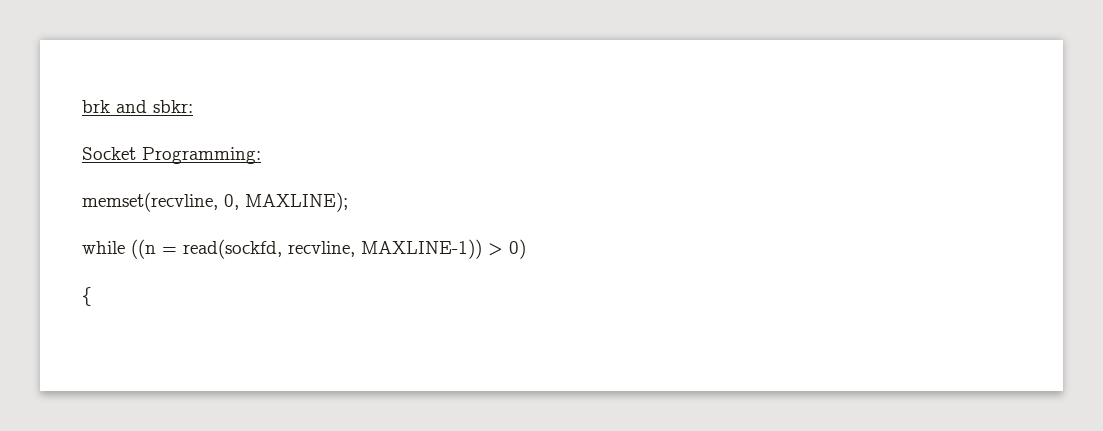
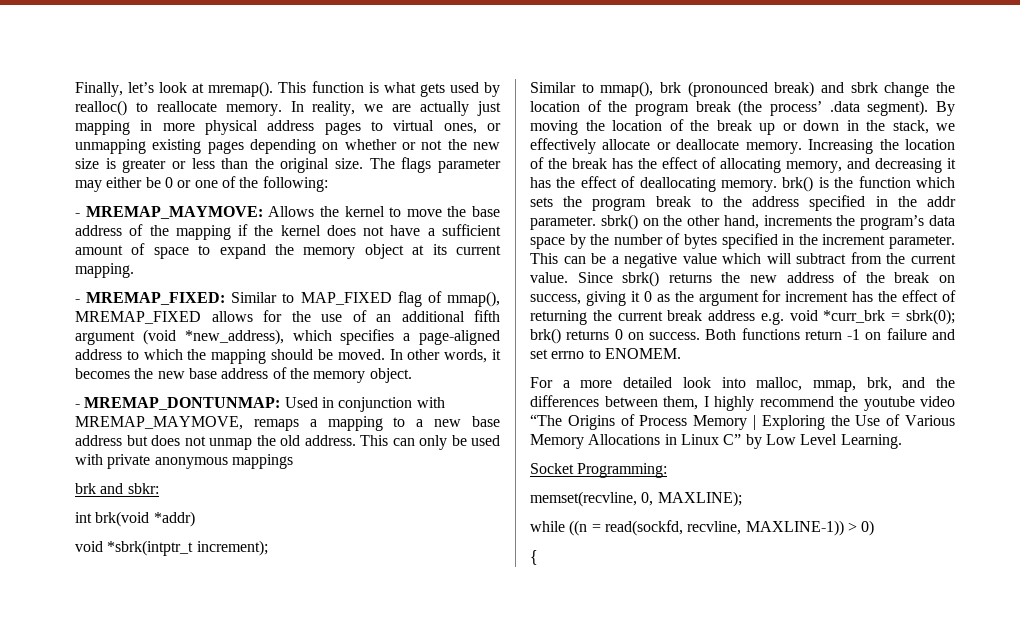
+ Finally, let’s look at mremap(). This function is what gets used by realloc() to reallocate memory. In reality, we are actually just mapping in more physical address pages to virtual ones, or unmapping existing pages depending on whether or not the new size is greater or less than the original size. The flags parameter may either be 0 or one of the following:
+ - MREMAP_MAYMOVE: Allows the kernel to move the base address of the mapping if the kernel does not have a sufficient amount of space to expand the memory object at its current mapping.
+ - MREMAP_FIXED: Similar to MAP_FIXED flag of mmap(), MREMAP_FIXED allows for the use of an additional fifth argument (void *new_address), which specifies a page-aligned address to which the mapping should be moved. In other words, it becomes the new base address of the memory object.
+ - MREMAP_DONTUNMAP: Used in conjunction with MREMAP_MAYMOVE, remaps a mapping to a new base address but does not unmap the old address. This can only be used with private anonymous mappings
  brk and sbkr:
+ int brk(void *addr)
+ void *sbrk(intptr_t increment);
+ Similar to mmap(), brk (pronounced break) and sbrk change the location of the program break (the process’ .data segment). By moving the location of the break up or down in the stack, we effectively allocate or deallocate memory. Increasing the location of the break has the effect of allocating memory, and decreasing it has the effect of deallocating memory. brk() is the function which sets the program break to the address specified in the addr parameter. sbrk() on the other hand, increments the program’s data space by the number of bytes specified in the increment parameter. This can be a negative value which will subtract from the current value. Since sbrk() returns the new address of the break on success, giving it 0 as the argument for increment has the effect of returning the current break address e.g. void *curr_brk = sbrk(0); brk() returns 0 on success. Both functions return -1 on failure and set errno to ENOMEM.
+ For a more detailed look into malloc, mmap, brk, and the differences between them, I highly recommend the youtube video “The Origins of Process Memory | Exploring the Use of Various Memory Allocations in Linux C” by Low Level Learning.

